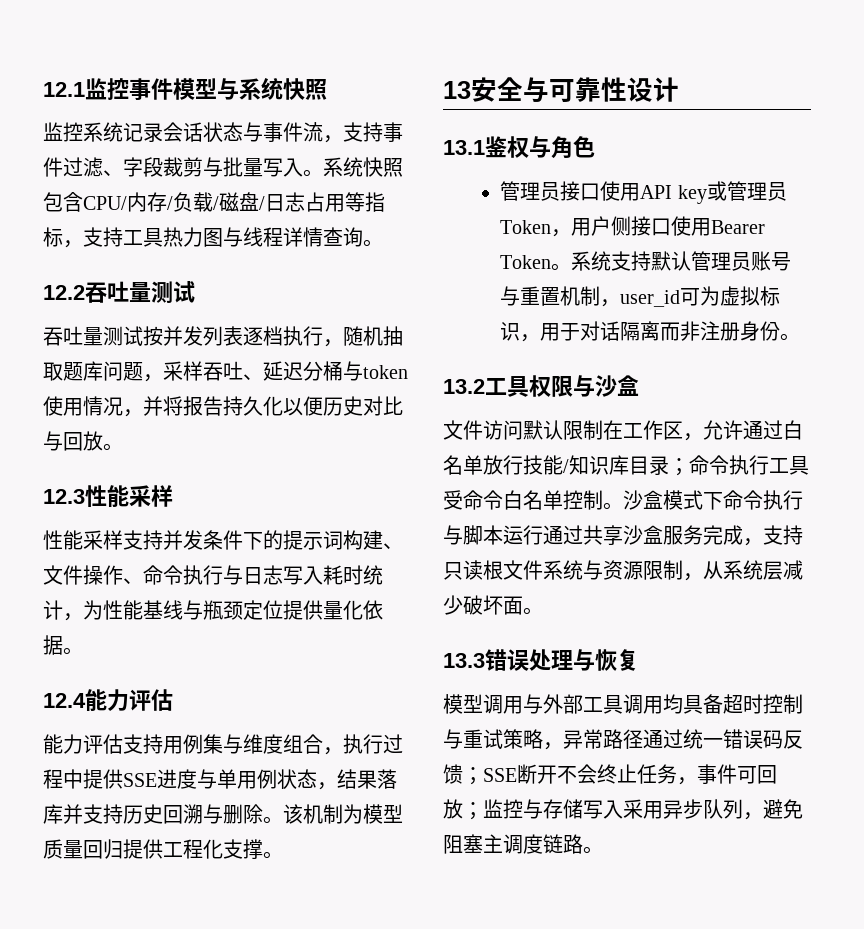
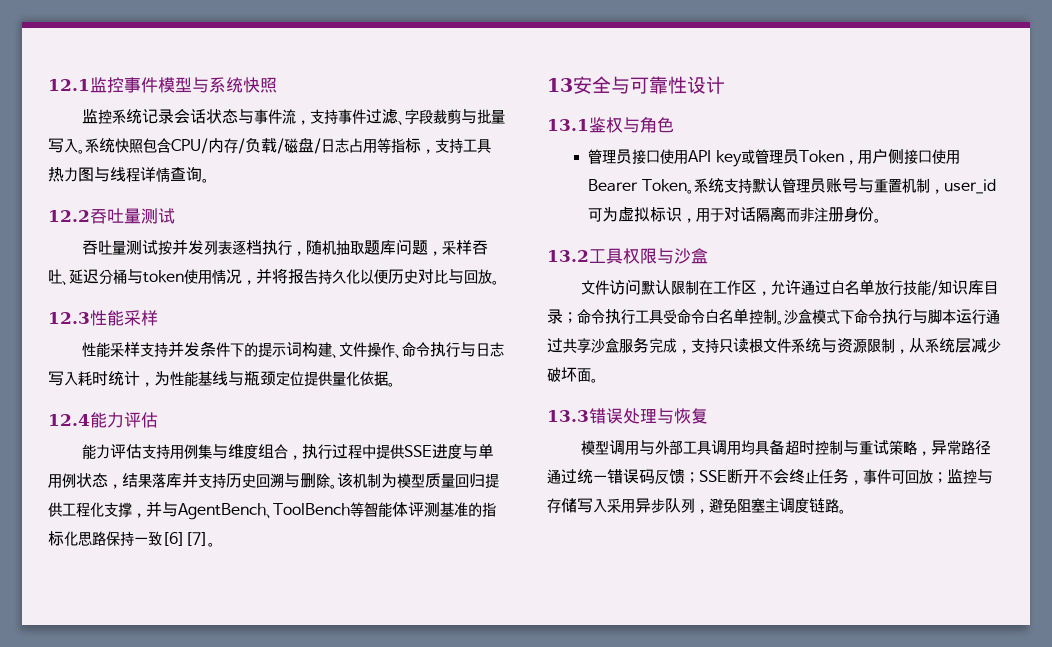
- 该机制为模型质量回归提供工程化支撑。
+ 该机制为模型质量回归提供工程化支撑，并与AgentBench、ToolBench等智能体评测基准的指标化思路保持一致[6][7]。

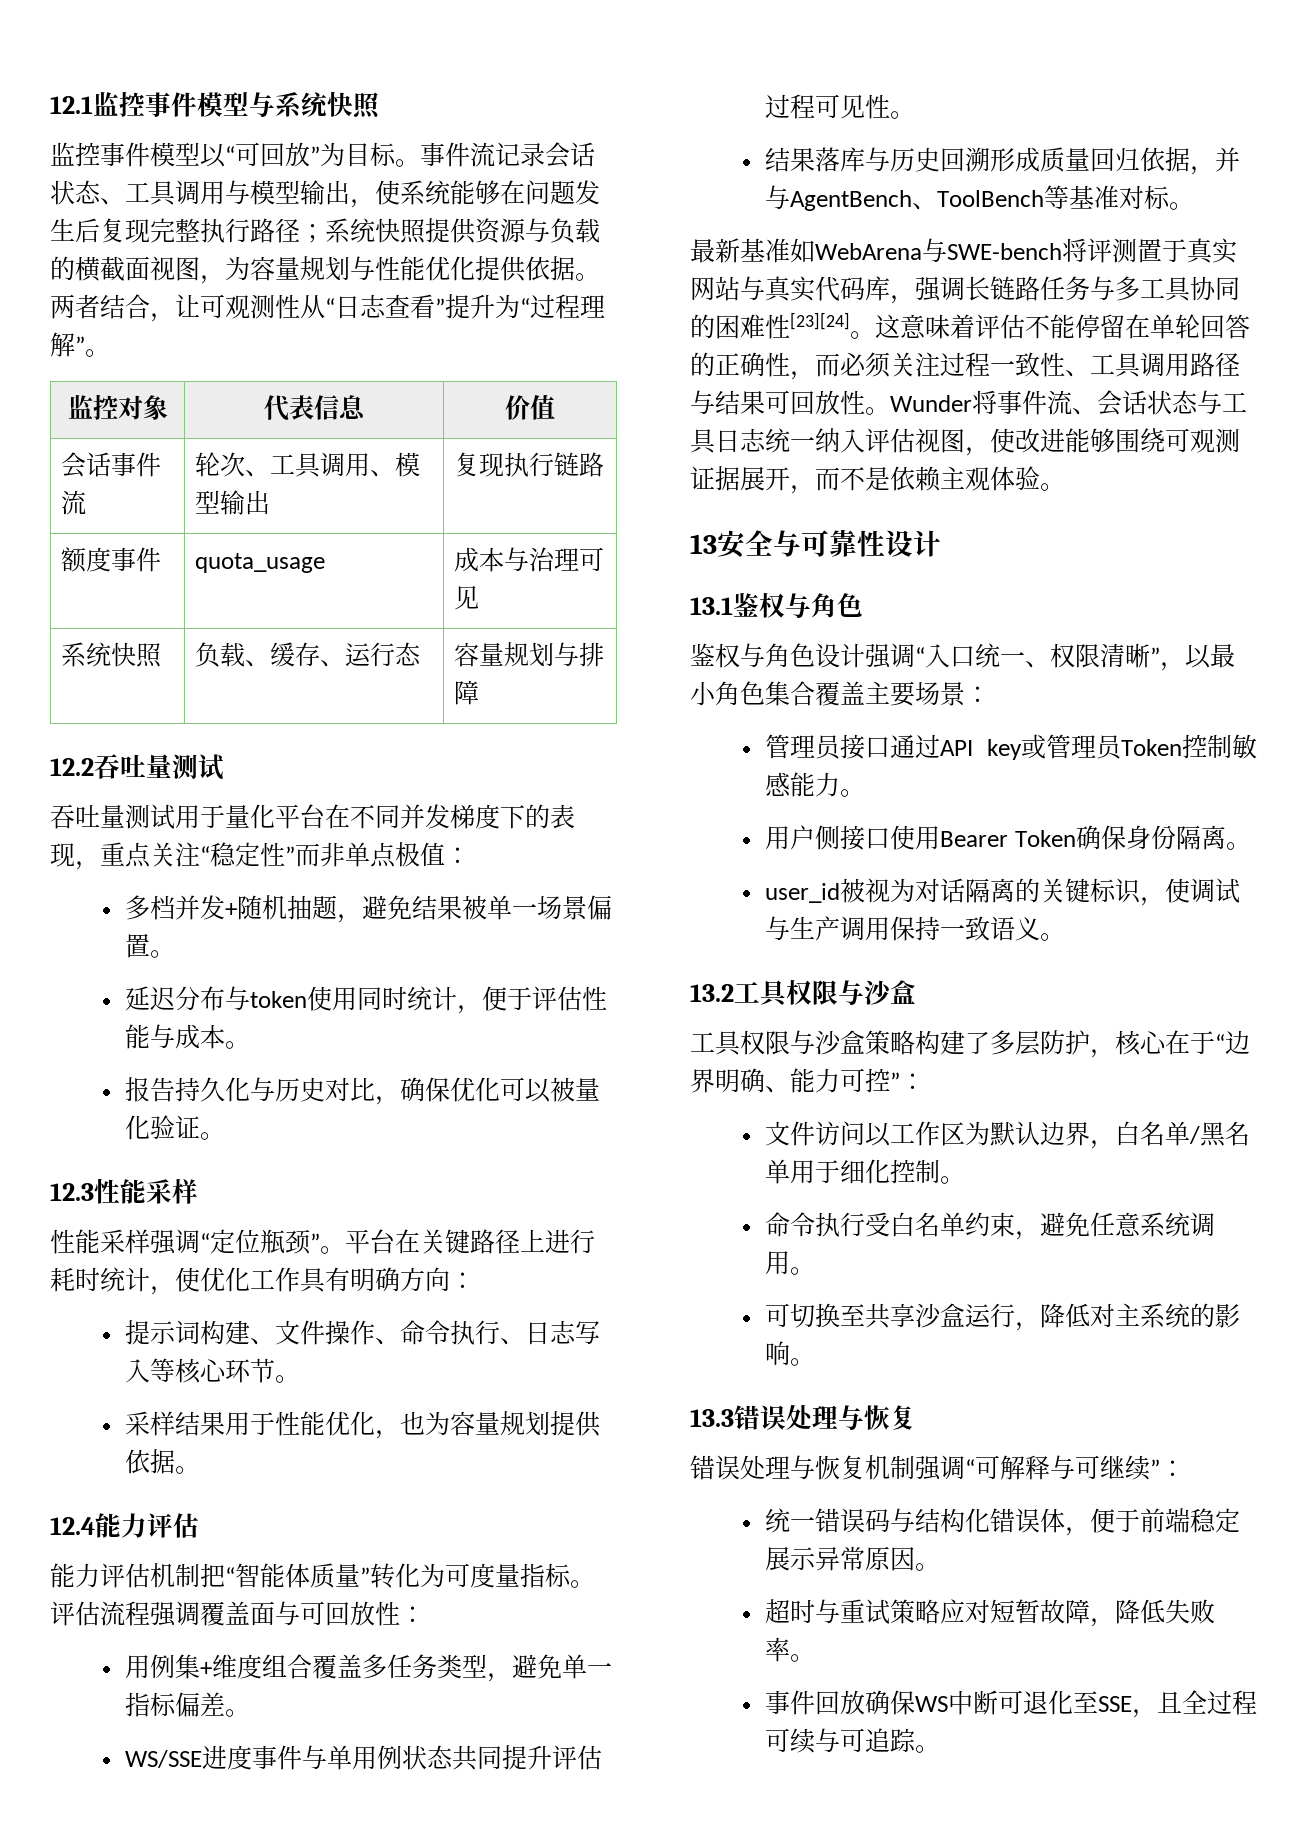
- 监控系统记录会话状态与事件流，支持事件过滤、字段裁剪与批量写入。系统快照包含CPU/内存/负载/磁盘/日志占用等指标，支持工具热力图与线程详情查询。
+ 监控事件模型以“可回放”为目标。事件流记录会话状态、工具调用与模型输出，使系统能够在问题发生后复现完整执行路径；系统快照提供资源与负载的横截面视图，为容量规划与性能优化提供依据。两者结合，让可观测性从“日志查看”提升为“过程理解”。
+ 监控对象 | 代表信息 | 价值
+ 会话事件流 | 轮次、工具调用、模型输出 | 复现执行链路
+ 额度事件 | quota_usage | 成本与治理可见
+ 系统快照 | 负载、缓存、运行态 | 容量规划与排障
- 吞吐量测试按并发列表逐档执行，随机抽取题库问题，采样吞吐、延迟分桶与token使用情况，并将报告持久化以便历史对比与回放。
+ 吞吐量测试用于量化平台在不同并发梯度下的表现，重点关注“稳定性”而非单点极值：
+ 多档并发+随机抽题，避免结果被单一场景偏置。
+ 延迟分布与token使用同时统计，便于评估性能与成本。
+ 报告持久化与历史对比，确保优化可以被量化验证。
- 性能采样支持并发条件下的提示词构建、文件操作、命令执行与日志写入耗时统计，为性能基线与瓶颈定位提供量化依据。
+ 性能采样强调“定位瓶颈”。平台在关键路径上进行耗时统计，使优化工作具有明确方向：
+ 提示词构建、文件操作、命令执行、日志写入等核心环节。
+ 采样结果用于性能优化，也为容量规划提供依据。
- 能力评估支持用例集与维度组合，执行过程中提供SSE进度与单用例状态，结果落库并支持历史回溯与删除。该机制为模型质量回归提供工程化支撑，并与AgentBench、ToolBench等智能体评测基准的指标化思路保持一致[6][7]。
+ 能力评估机制把“智能体质量”转化为可度量指标。评估流程强调覆盖面与可回放性：
+ 用例集+维度组合覆盖多任务类型，避免单一指标偏差。
+ WS/SSE进度事件与单用例状态共同提升评估过程可见性。
+ 结果落库与历史回溯形成质量回归依据，并与AgentBench、ToolBench等基准对标。
+ 最新基准如WebArena与SWE-bench将评测置于真实网站与真实代码库，强调长链路任务与多工具协同的困难性[23][24]。这意味着评估不能停留在单轮回答的正确性，而必须关注过程一致性、工具调用路径与结果可回放性。Wunder将事件流、会话状态与工具日志统一纳入评估视图，使改进能够围绕可观测证据展开，而不是依赖主观体验。
+ 鉴权与角色设计强调“入口统一、权限清晰”，以最小角色集合覆盖主要场景：
- 管理员接口使用API key或管理员Token，用户侧接口使用Bearer Token。系统支持默认管理员账号与重置机制，user_id可为虚拟标识，用于对话隔离而非注册身份。
+ 管理员接口通过API key或管理员Token控制敏感能力。
+ 用户侧接口使用Bearer Token确保身份隔离。
+ user_id被视为对话隔离的关键标识，使调试与生产调用保持一致语义。
- 文件访问默认限制在工作区，允许通过白名单放行技能/知识库目录；命令执行工具受命令白名单控制。沙盒模式下命令执行与脚本运行通过共享沙盒服务完成，支持只读根文件系统与资源限制，从系统层减少破坏面。
+ 工具权限与沙盒策略构建了多层防护，核心在于“边界明确、能力可控”：
+ 文件访问以工作区为默认边界，白名单/黑名单用于细化控制。
+ 命令执行受白名单约束，避免任意系统调用。
+ 可切换至共享沙盒运行，降低对主系统的影响。
- 模型调用与外部工具调用均具备超时控制与重试策略，异常路径通过统一错误码反馈；SSE断开不会终止任务，事件可回放；监控与存储写入采用异步队列，避免阻塞主调度链路。
+ 错误处理与恢复机制强调“可解释与可继续”：
+ 统一错误码与结构化错误体，便于前端稳定展示异常原因。
+ 超时与重试策略应对短暂故障，降低失败率。
+ 事件回放确保WS中断可退化至SSE，且全过程可续与可追踪。

